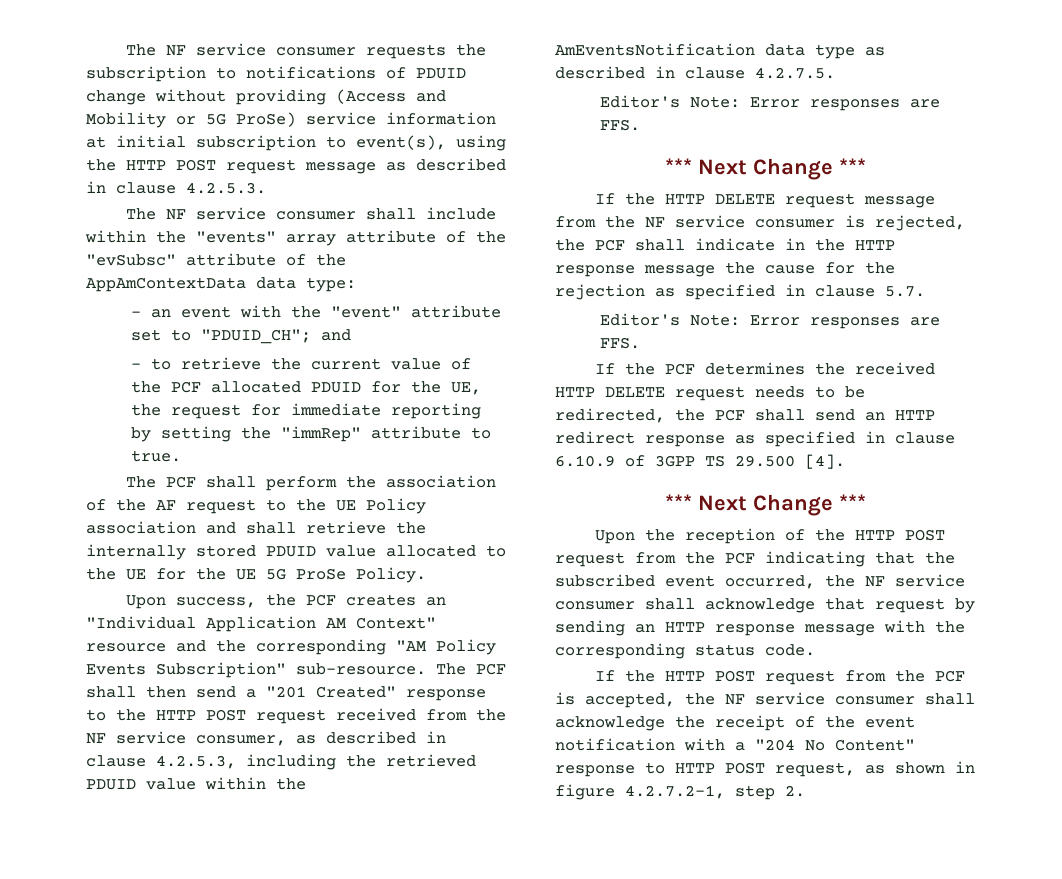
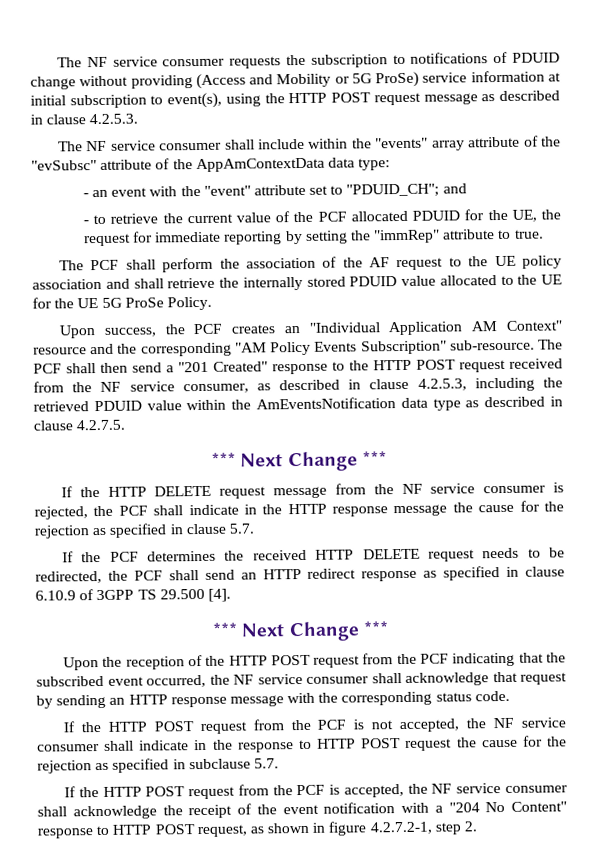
- The PCF shall perform the association of the AF request to the UE Policy association and shall retrieve the internally stored PDUID value allocated to the UE for the UE 5G ProSe Policy.
+ The PCF shall perform the association of the AF request to the UE policy association and shall retrieve the internally stored PDUID value allocated to the UE for the UE 5G ProSe Policy.
  The PCF shall then send a "201 Created" response to the HTTP POST request received from the NF service consumer, as described in clause 4.2.5.3, including the retrieved PDUID value within the AmEventsNotification data type as described in clause 4.2.7.5.
- Editor's Note: Error responses are FFS.
  If the HTTP DELETE request message from the NF service consumer is rejected, the PCF shall indicate in the HTTP response message the cause for the rejection as specified in clause 5.7.
- Editor's Note: Error responses are FFS.
+ If the HTTP POST request from the PCF is not accepted, the NF service consumer shall indicate in the response to HTTP POST request the cause for the rejection as specified in subclause 5.7.

